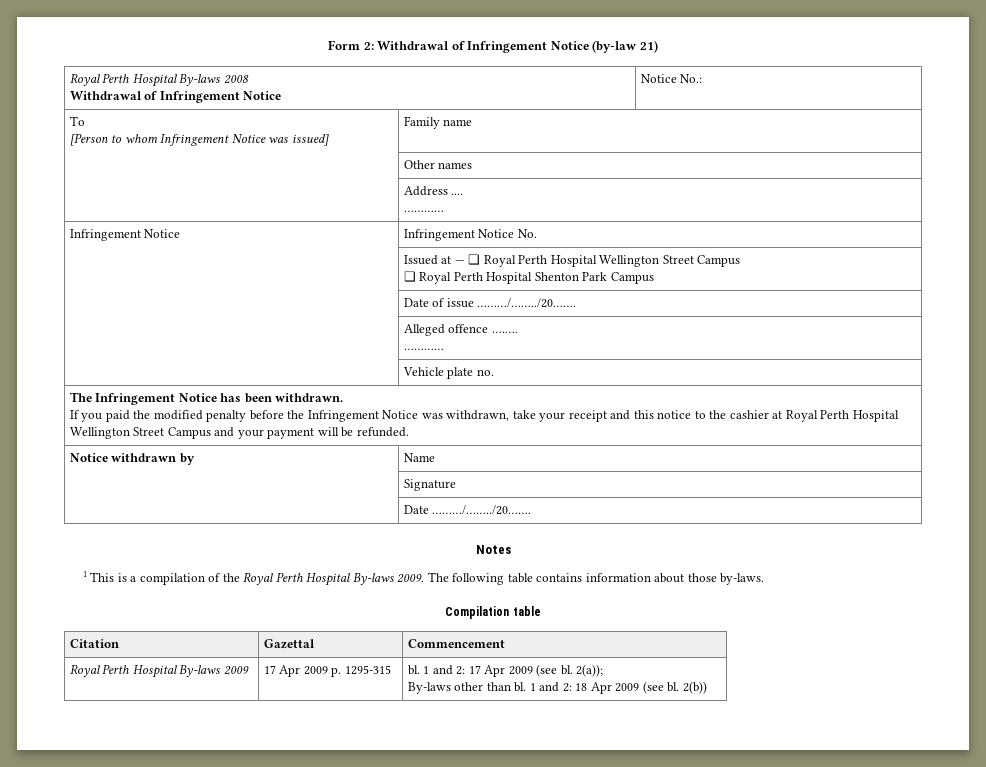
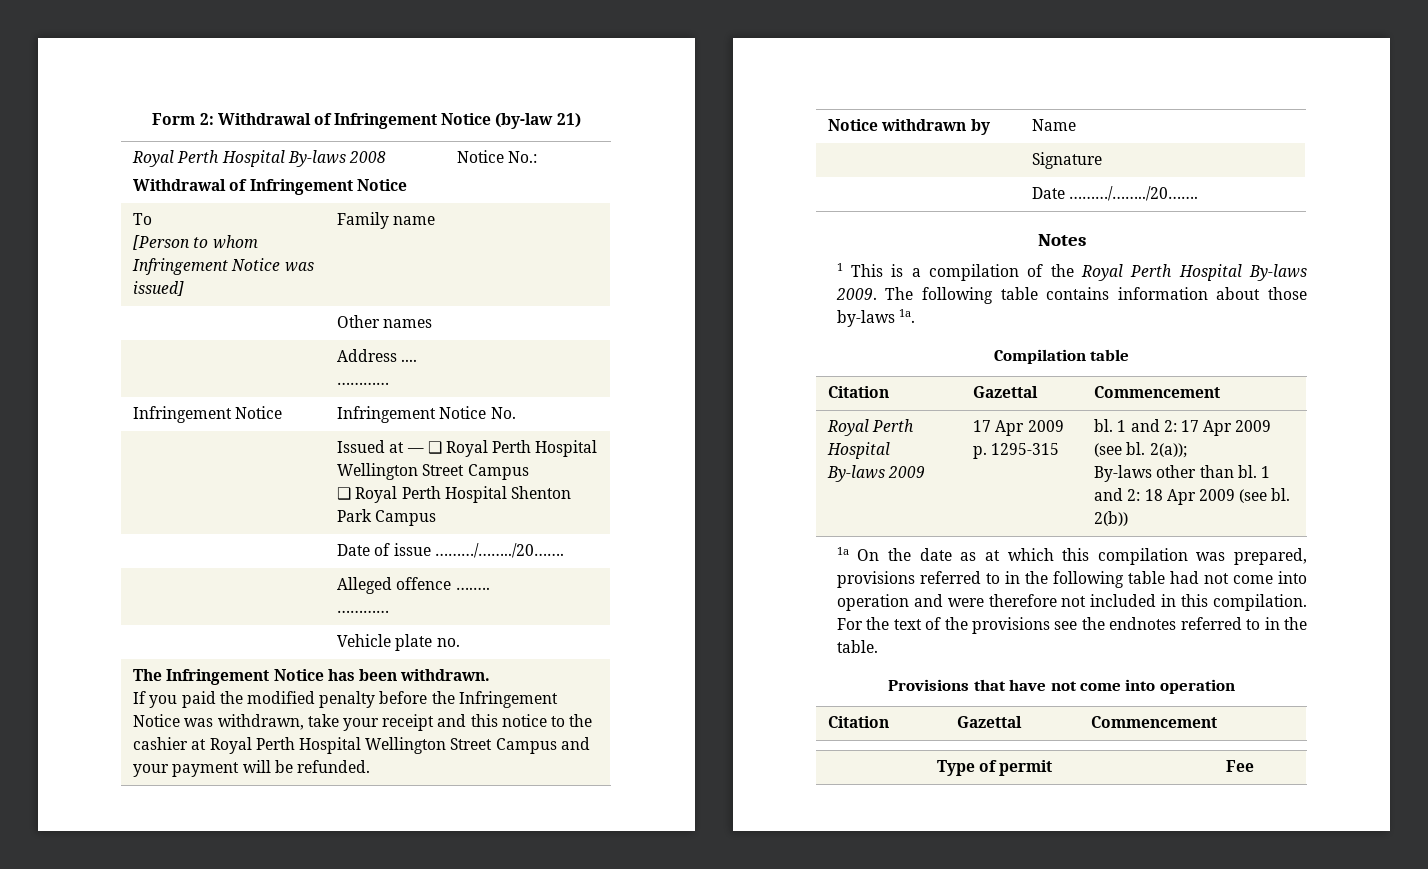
- The following table contains information about those by-laws.
+ The following table contains information about those by-laws 1a.
+ 1a On the date as at which this compilation was prepared, provisions referred to in the following table had not come into operation and were therefore not included in this compilation. For the text of the provisions see the endnotes referred to in the table.
+ Provisions that have not come into operation
+ Citation | Gazettal | Commencement
+ Type of permit | Fee

